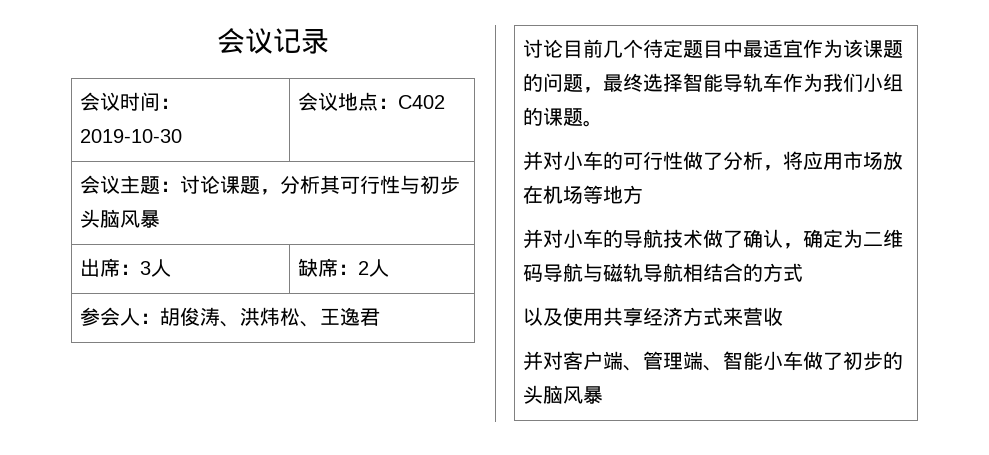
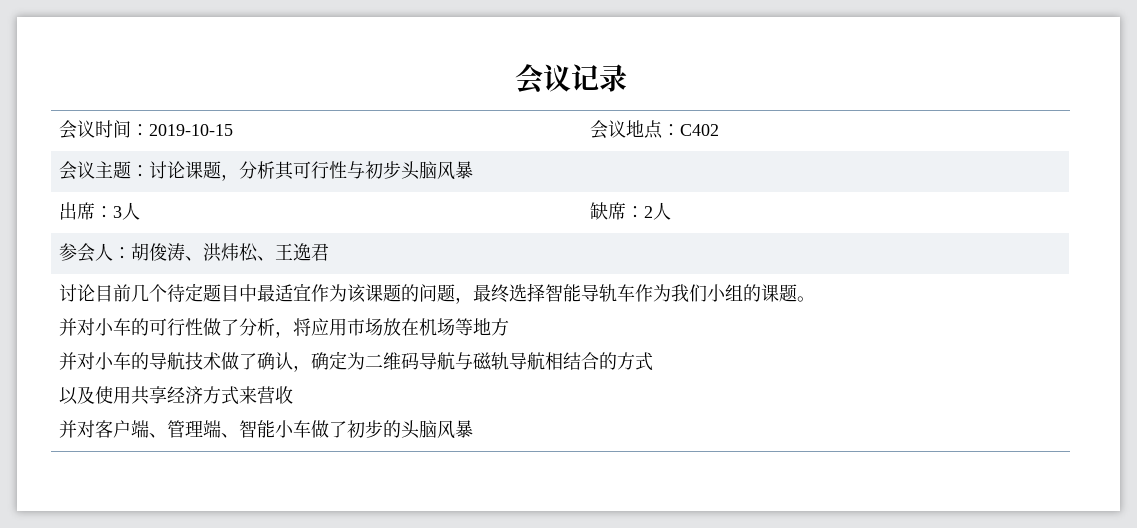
- 会议时间：2019-10-30 | 会议地点：C402
+ 会议时间：2019-10-15 | 会议地点：C402

